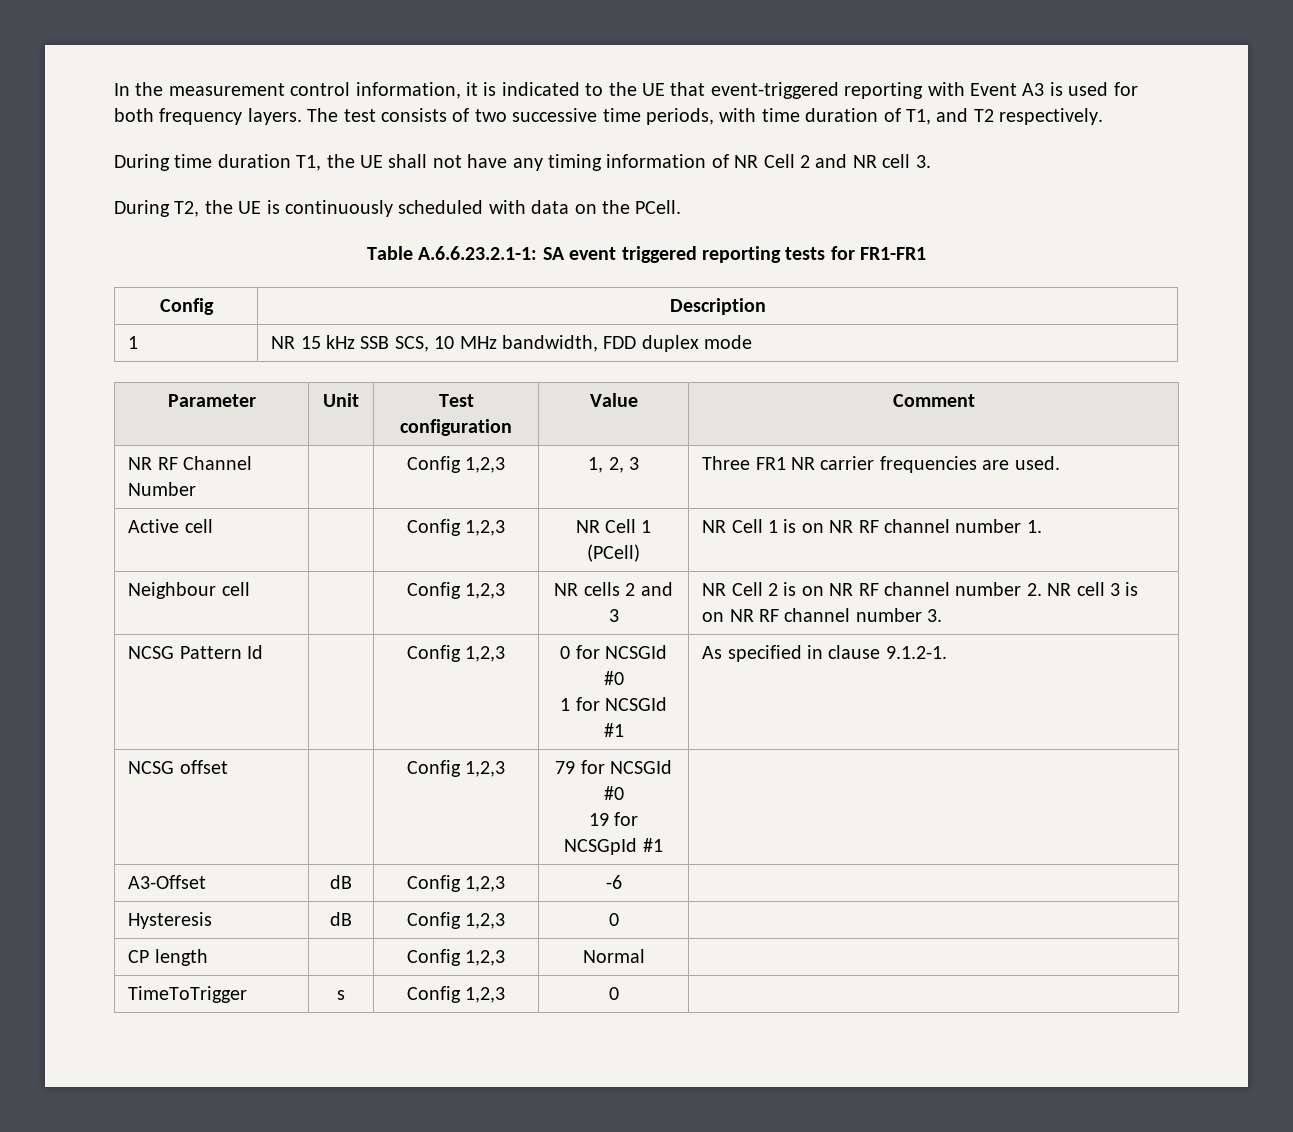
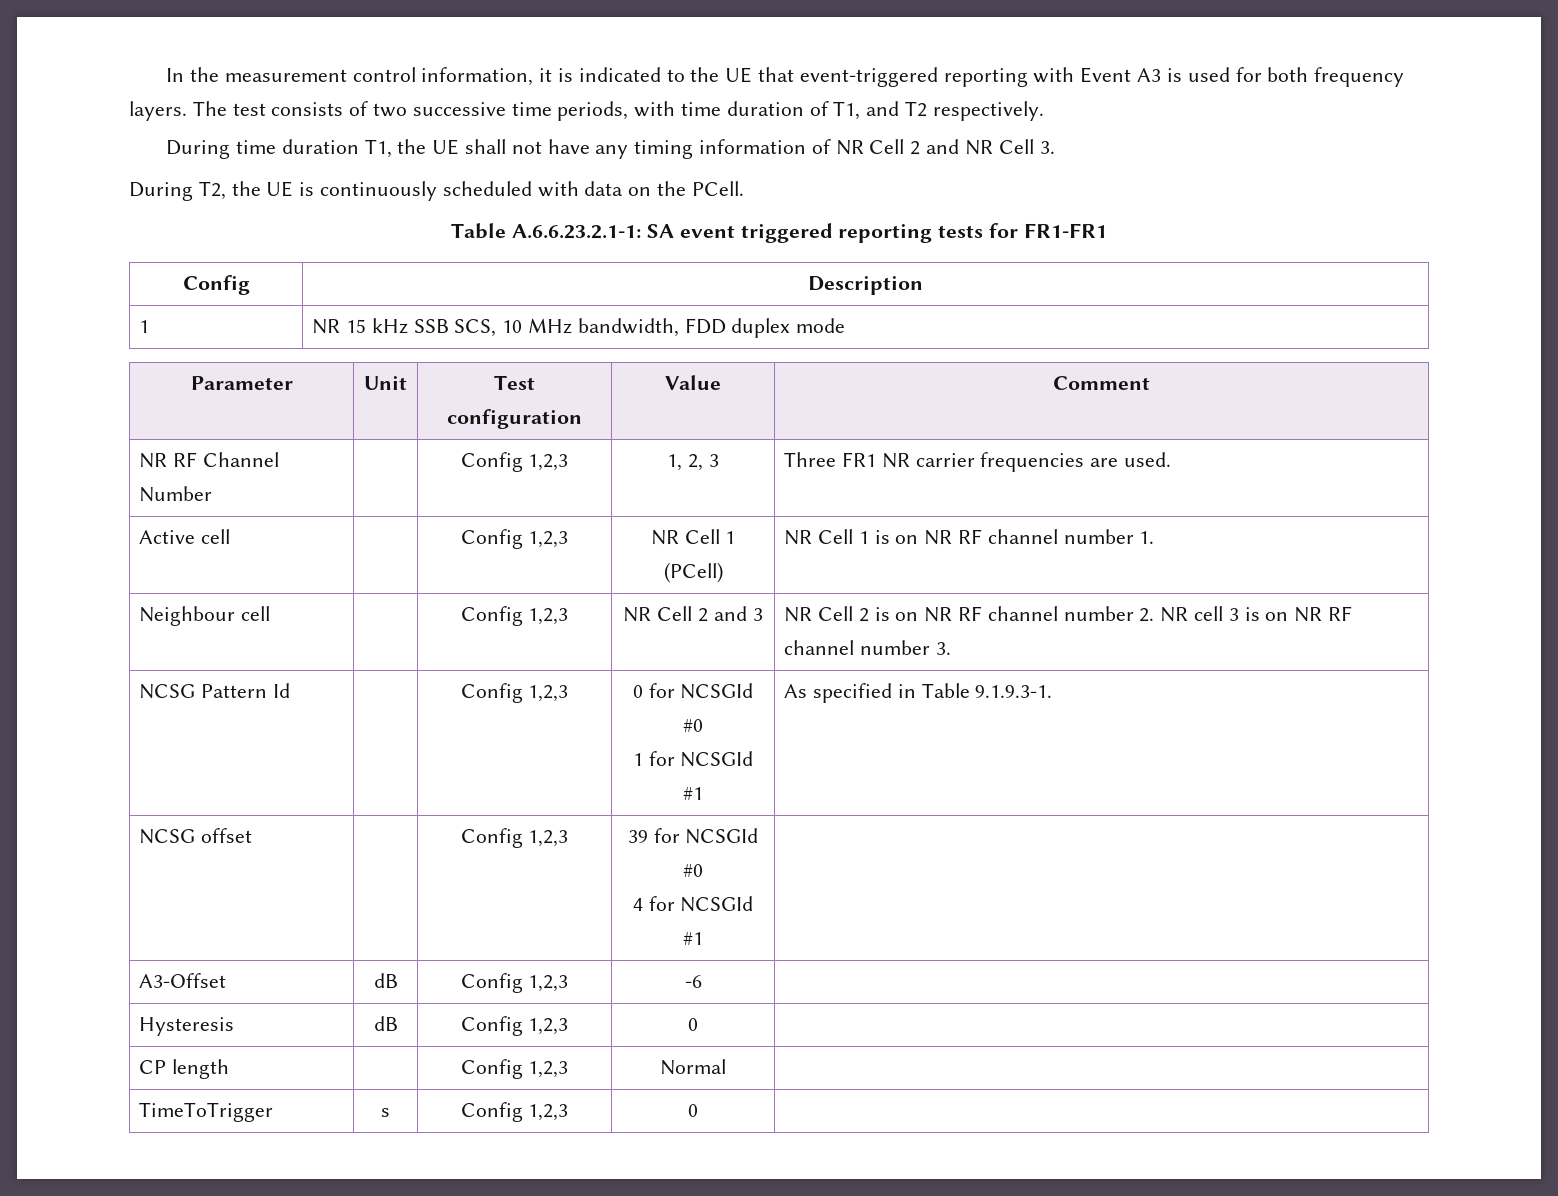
- During time duration T1, the UE shall not have any timing information of NR Cell 2 and NR cell 3.
+ During time duration T1, the UE shall not have any timing information of NR Cell 2 and NR Cell 3.
- Neighbour cell | | Config 1,2,3 | NR cells 2 and 3 | NR Cell 2 is on NR RF channel number 2. NR cell 3 is on NR RF channel number 3.
+ Neighbour cell | | Config 1,2,3 | NR Cell 2 and 3 | NR Cell 2 is on NR RF channel number 2. NR cell 3 is on NR RF channel number 3.
  NCSG Pattern Id | | Config 1,2,3 | 0 for NCSGId #0
- 1 for NCSGId #1 | As specified in clause 9.1.2-1.
+ 1 for NCSGId #1 | As specified in Table 9.1.9.3-1.
- NCSG offset | | Config 1,2,3 | 79 for NCSGId #0
- 19 for NCSGpId #1 |
+ NCSG offset | | Config 1,2,3 | 39 for NCSGId #0
+ 4 for NCSGId #1 |

